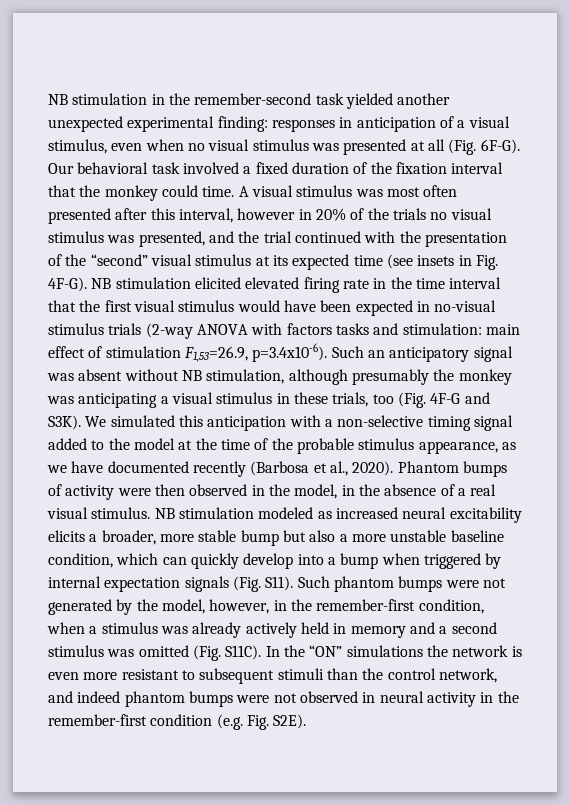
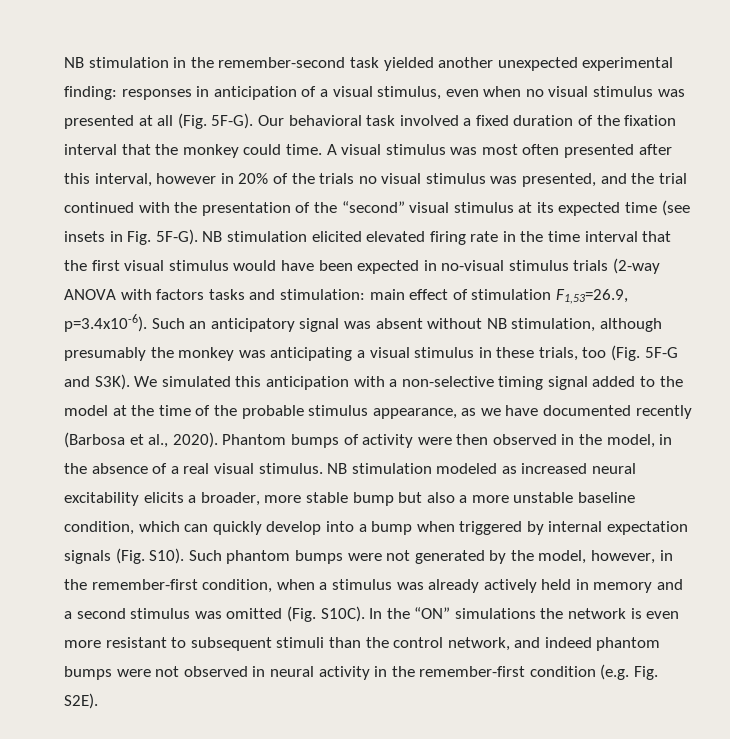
- NB stimulation in the remember-second task yielded another unexpected experimental finding: responses in anticipation of a visual stimulus, even when no visual stimulus was presented at all (Fig. 6F-G).
+ NB stimulation in the remember-second task yielded another unexpected experimental finding: responses in anticipation of a visual stimulus, even when no visual stimulus was presented at all (Fig. 5F-G).
- A visual stimulus was most often presented after this interval, however in 20% of the trials no visual stimulus was presented, and the trial continued with the presentation of the “second” visual stimulus at its expected time (see insets in Fig. 4F-G).
+ A visual stimulus was most often presented after this interval, however in 20% of the trials no visual stimulus was presented, and the trial continued with the presentation of the “second” visual stimulus at its expected time (see insets in Fig. 5F-G).
- main effect of stimulation F1,53=26.9, p=3.4x10-6). Such an anticipatory signal was absent without NB stimulation, although presumably the monkey was anticipating a visual stimulus in these trials, too (Fig. 4F-G and S3K).
+ main effect of stimulation F1,53=26.9, p=3.4x10-6). Such an anticipatory signal was absent without NB stimulation, although presumably the monkey was anticipating a visual stimulus in these trials, too (Fig. 5F-G and S3K).
- NB stimulation modeled as increased neural excitability elicits a broader, more stable bump but also a more unstable baseline condition, which can quickly develop into a bump when triggered by internal expectation signals (Fig. S11).
+ NB stimulation modeled as increased neural excitability elicits a broader, more stable bump but also a more unstable baseline condition, which can quickly develop into a bump when triggered by internal expectation signals (Fig. S10).
- Such phantom bumps were not generated by the model, however, in the remember-first condition, when a stimulus was already actively held in memory and a second stimulus was omitted (Fig. S11C).
+ Such phantom bumps were not generated by the model, however, in the remember-first condition, when a stimulus was already actively held in memory and a second stimulus was omitted (Fig. S10C).

